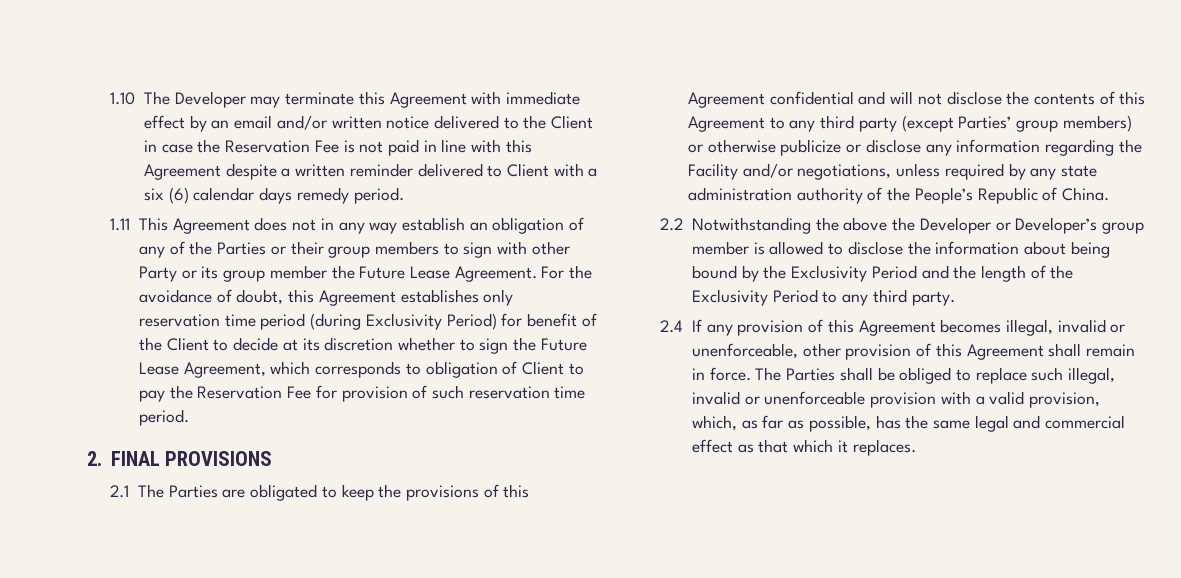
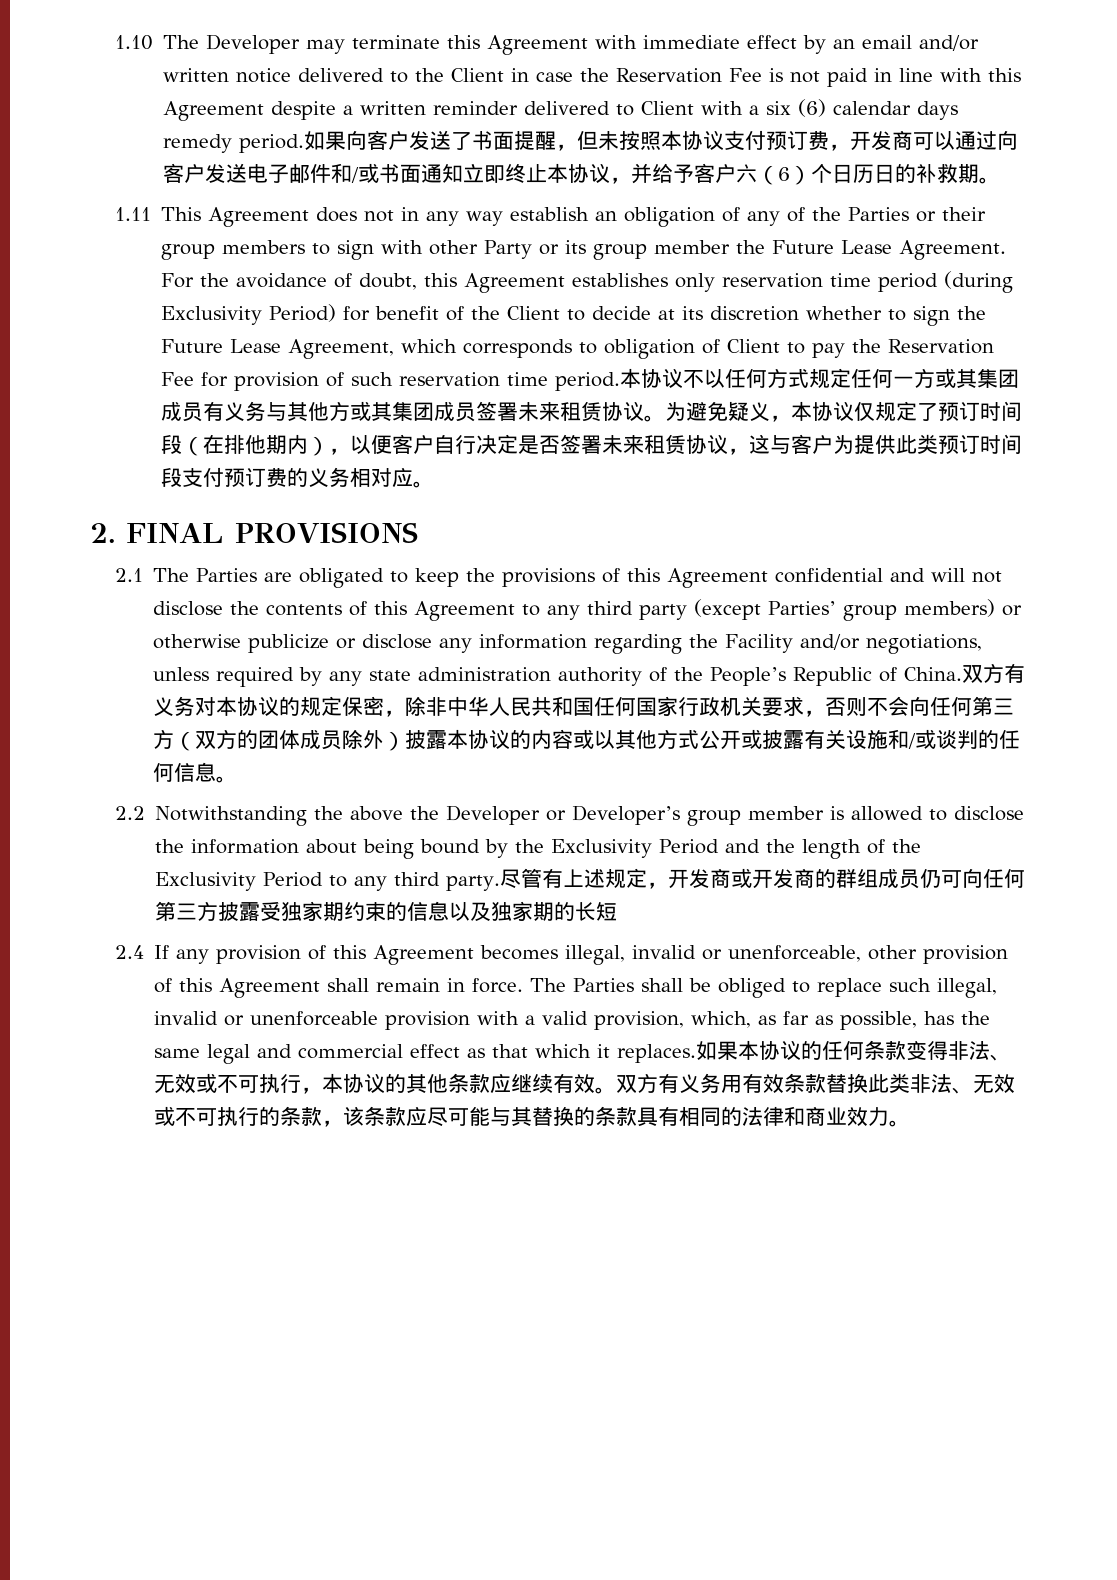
+ 如果向客户发送了书面提醒，但未按照本协议支付预订费，开发商可以通过向客户发送电子邮件和/或书面通知立即终止本协议，并给予客户六（6）个日历日的补救期。
+ 本协议不以任何方式规定任何一方或其集团成员有义务与其他方或其集团成员签署未来租赁协议。为避免疑义，本协议仅规定了预订时间段（在排他期内），以便客户自行决定是否签署未来租赁协议，这与客户为提供此类预订时间段支付预订费的义务相对应。
+ 双方有义务对本协议的规定保密，除非中华人民共和国任何国家行政机关要求，否则不会向任何第三方（双方的团体成员除外）披露本协议的内容或以其他方式公开或披露有关设施和/或谈判的任何信息。
+ 尽管有上述规定，开发商或开发商的群组成员仍可向任何第三方披露受独家期约束的信息以及独家期的长短
+ 如果本协议的任何条款变得非法、无效或不可执行，本协议的其他条款应继续有效。双方有义务用有效条款替换此类非法、无效或不可执行的条款，该条款应尽可能与其替换的条款具有相同的法律和商业效力。

